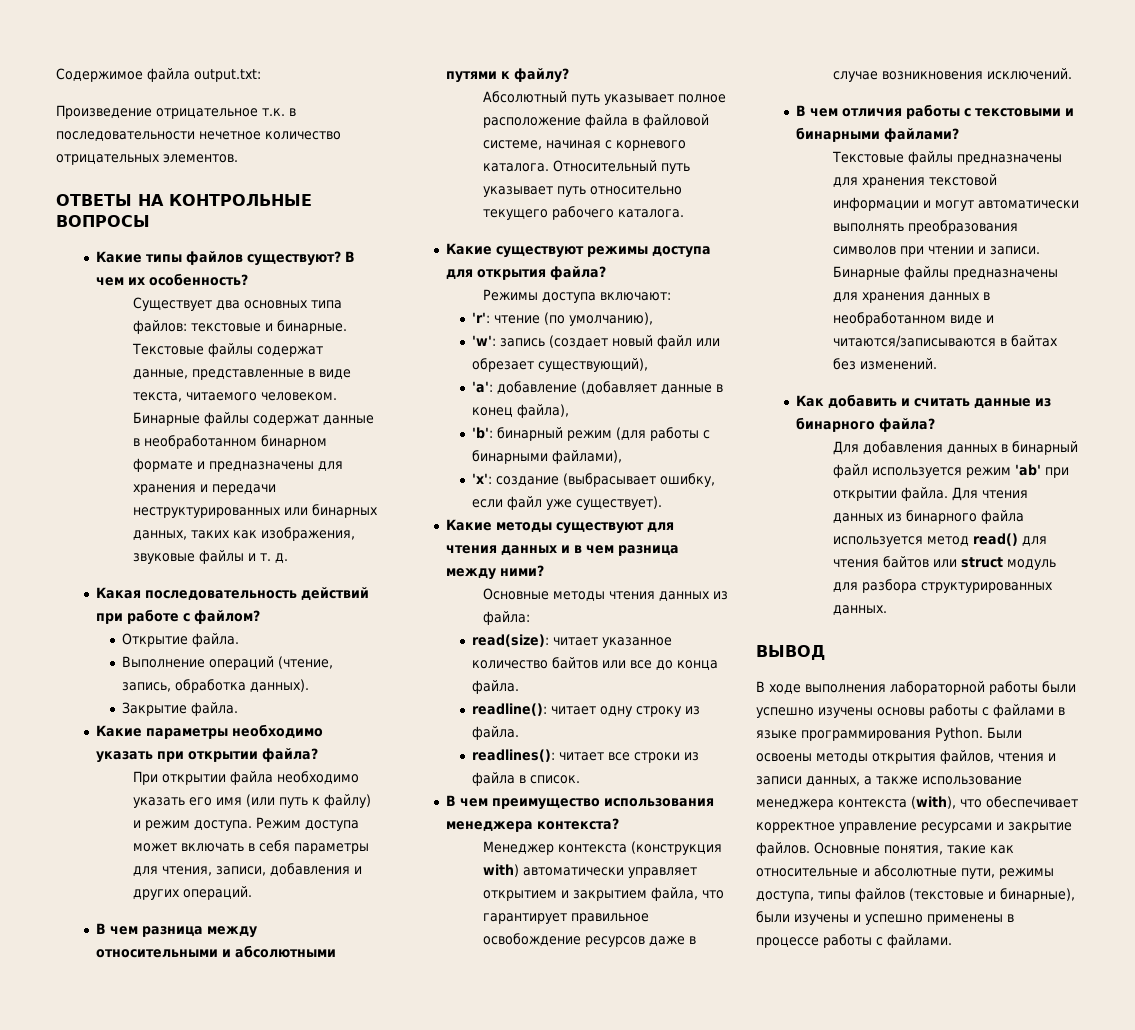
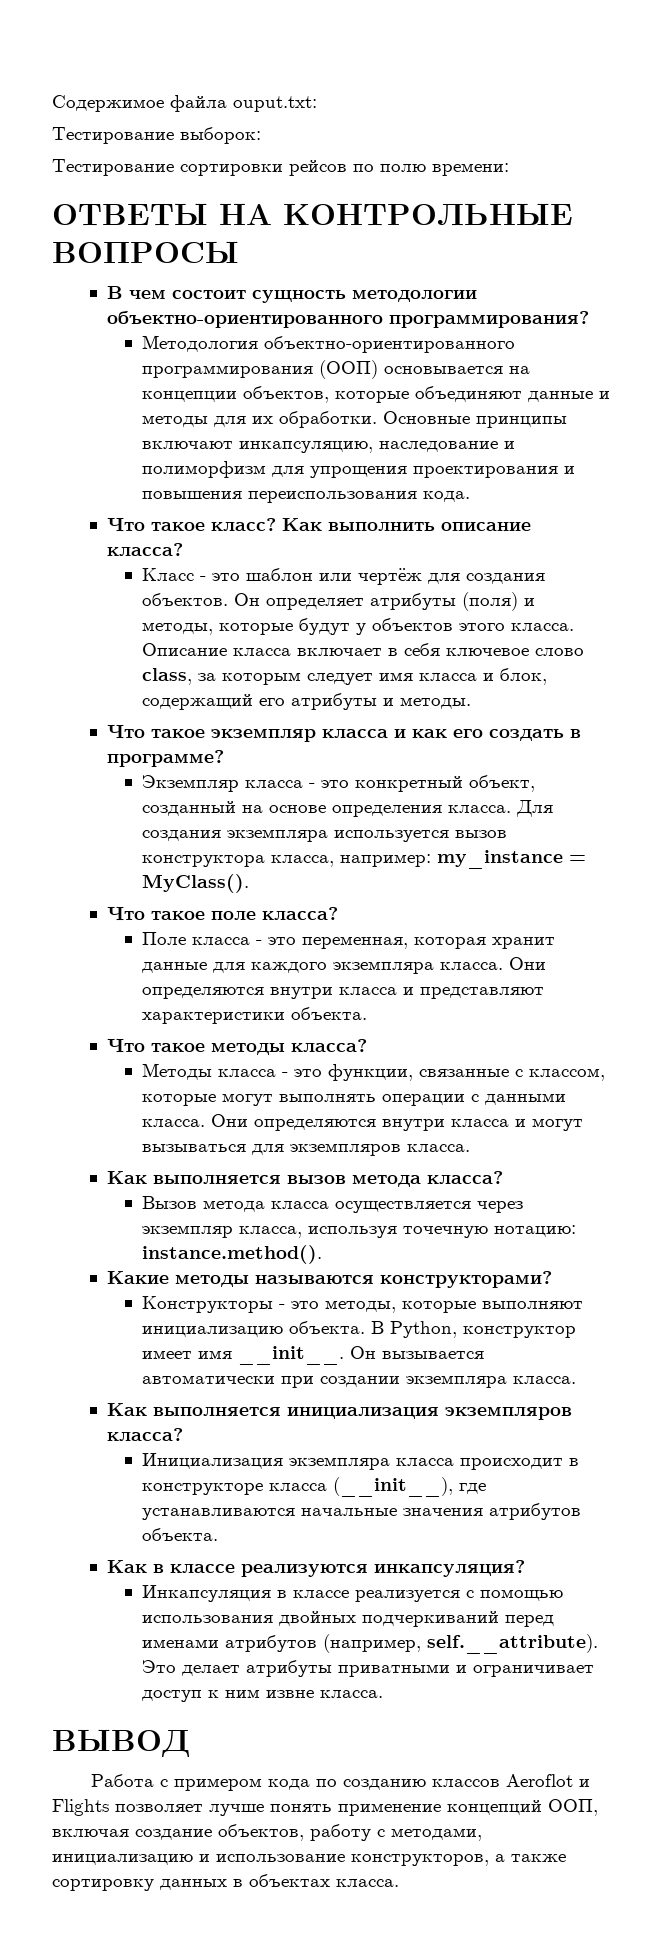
- Содержимое файла output.txt:
- Произведение отрицательное т.к. в последовательности нечетное количество отрицательных элементов.
+ Содержимое файла ouput.txt:
+ Тестирование выборок:
+ Тестирование сортировки рейсов по полю времени:
  ОТВЕТЫ НА КОНТРОЛЬНЫЕ ВОПРОСЫ
- Какие типы файлов существуют? В чем их особенность?
- Существует два основных типа файлов: текстовые и бинарные. Текстовые файлы содержат данные, представленные в виде текста, читаемого человеком. Бинарные файлы содержат данные в необработанном бинарном формате и предназначены для хранения и передачи неструктурированных или бинарных данных, таких как изображения, звуковые файлы и т. д.
- Какая последовательность действий при работе с файлом?
- Открытие файла.
- Выполнение операций (чтение, запись, обработка данных).
- Закрытие файла.
- Какие параметры необходимо указать при открытии файла?
- При открытии файла необходимо указать его имя (или путь к файлу) и режим доступа. Режим доступа может включать в себя параметры для чтения, записи, добавления и других операций.
- В чем разница между относительными и абсолютными путями к файлу?
- Абсолютный путь указывает полное расположение файла в файловой системе, начиная с корневого каталога. Относительный путь указывает путь относительно текущего рабочего каталога.
- Какие существуют режимы доступа для открытия файла?
- Режимы доступа включают:
- 'r': чтение (по умолчанию),
- 'w': запись (создает новый файл или обрезает существующий),
- 'a': добавление (добавляет данные в конец файла),
- 'b': бинарный режим (для работы с бинарными файлами),
- 'x': создание (выбрасывает ошибку, если файл уже существует).
- Какие методы существуют для чтения данных и в чем разница между ними?
- Основные методы чтения данных из файла:
- read(size): читает указанное количество байтов или все до конца файла.
- readline(): читает одну строку из файла.
- readlines(): читает все строки из файла в список.
- В чем преимущество использования менеджера контекста?
- Менеджер контекста (конструкция with) автоматически управляет открытием и закрытием файла, что гарантирует правильное освобождение ресурсов даже в случае возникновения исключений.
- В чем отличия работы с текстовыми и бинарными файлами?
- Текстовые файлы предназначены для хранения текстовой информации и могут автоматически выполнять преобразования символов при чтении и записи. Бинарные файлы предназначены для хранения данных в необработанном виде и читаются/записываются в байтах без изменений.
- Как добавить и считать данные из бинарного файла?
- Для добавления данных в бинарный файл используется режим 'ab' при открытии файла. Для чтения данных из бинарного файла используется метод read() для чтения байтов или struct модуль для разбора структурированных данных.
+ В чем состоит сущность методологии объектно-ориентированного программирования?
+ Методология объектно-ориентированного программирования (ООП) основывается на концепции объектов, которые объединяют данные и методы для их обработки. Основные принципы включают инкапсуляцию, наследование и полиморфизм для упрощения проектирования и повышения переиспользования кода.
+ Что такое класс? Как выполнить описание класса?
+ Класс - это шаблон или чертёж для создания объектов. Он определяет атрибуты (поля) и методы, которые будут у объектов этого класса. Описание класса включает в себя ключевое слово class, за которым следует имя класса и блок, содержащий его атрибуты и методы.
+ Что такое экземпляр класса и как его создать в программе?
+ Экземпляр класса - это конкретный объект, созданный на основе определения класса. Для создания экземпляра используется вызов конструктора класса, например: my_instance = MyClass().
+ Что такое поле класса?
+ Поле класса - это переменная, которая хранит данные для каждого экземпляра класса. Они определяются внутри класса и представляют характеристики объекта.
+ Что такое методы класса?
+ Методы класса - это функции, связанные с классом, которые могут выполнять операции с данными класса. Они определяются внутри класса и могут вызываться для экземпляров класса.
+ Как выполняется вызов метода класса?
+ Вызов метода класса осуществляется через экземпляр класса, используя точечную нотацию: instance.method().
+ Какие методы называются конструкторами?
+ Конструкторы - это методы, которые выполняют инициализацию объекта. В Python, конструктор имеет имя __init__. Он вызывается автоматически при создании экземпляра класса.
+ Как выполняется инициализация экземпляров класса?
+ Инициализация экземпляра класса происходит в конструкторе класса (__init__), где устанавливаются начальные значения атрибутов объекта.
+ Как в классе реализуются инкапсуляция?
+ Инкапсуляция в классе реализуется с помощью использования двойных подчеркиваний перед именами атрибутов (например, self.__attribute). Это делает атрибуты приватными и ограничивает доступ к ним извне класса.
  ВЫВОД
- В ходе выполнения лабораторной работы были успешно изучены основы работы с файлами в языке программирования Python. Были освоены методы открытия файлов, чтения и записи данных, а также использование менеджера контекста (with), что обеспечивает корректное управление ресурсами и закрытие файлов. Основные понятия, такие как относительные и абсолютные пути, режимы доступа, типы файлов (текстовые и бинарные), были изучены и успешно применены в процессе работы с файлами.
+ Работа с примером кода по созданию классов Aeroflot и Flights позволяет лучше понять применение концепций ООП, включая создание объектов, работу с методами, инициализацию и использование конструкторов, а также сортировку данных в объектах класса.

